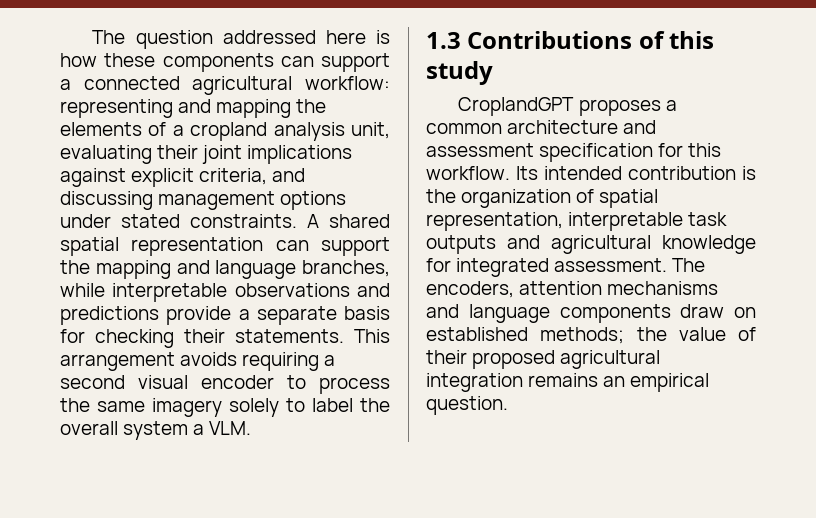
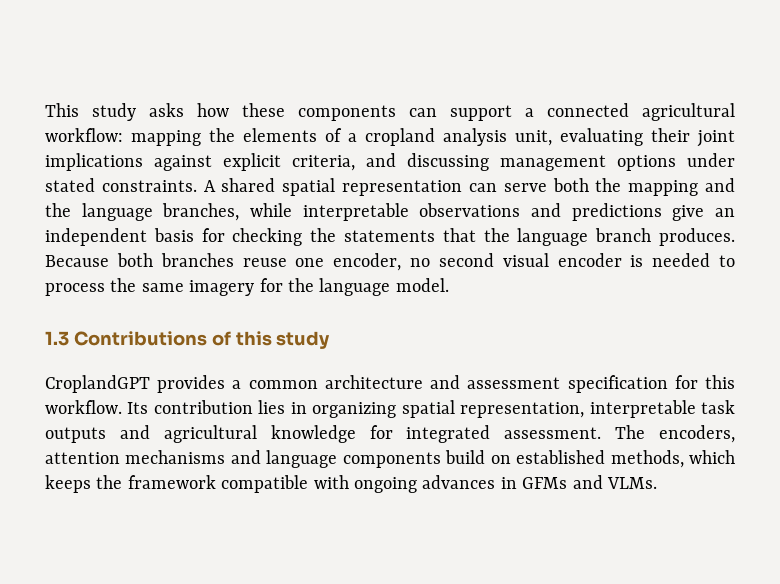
- The question addressed here is how these components can support a connected agricultural workflow: representing and mapping the elements of a cropland analysis unit, evaluating their joint implications against explicit criteria, and discussing management options under stated constraints.
+ This study asks how these components can support a connected agricultural workflow: mapping the elements of a cropland analysis unit, evaluating their joint implications against explicit criteria, and discussing management options under stated constraints.
- A shared spatial representation can support the mapping and language branches, while interpretable observations and predictions provide a separate basis for checking their statements. This arrangement avoids requiring a second visual encoder to process the same imagery solely to label the overall system a VLM.
+ A shared spatial representation can serve both the mapping and the language branches, while interpretable observations and predictions give an independent basis for checking the statements that the language branch produces. Because both branches reuse one encoder, no second visual encoder is needed to process the same imagery for the language model.
- CroplandGPT proposes a common architecture and assessment specification for this workflow.
+ CroplandGPT provides a common architecture and assessment specification for this workflow.
- Its intended contribution is the organization of spatial representation, interpretable task outputs and agricultural knowledge for integrated assessment.
+ Its contribution lies in organizing spatial representation, interpretable task outputs and agricultural knowledge for integrated assessment.
- The encoders, attention mechanisms and language components draw on established methods; the value of their proposed agricultural integration remains an empirical question.
+ The encoders, attention mechanisms and language components build on established methods, which keeps the framework compatible with ongoing advances in GFMs and VLMs.

